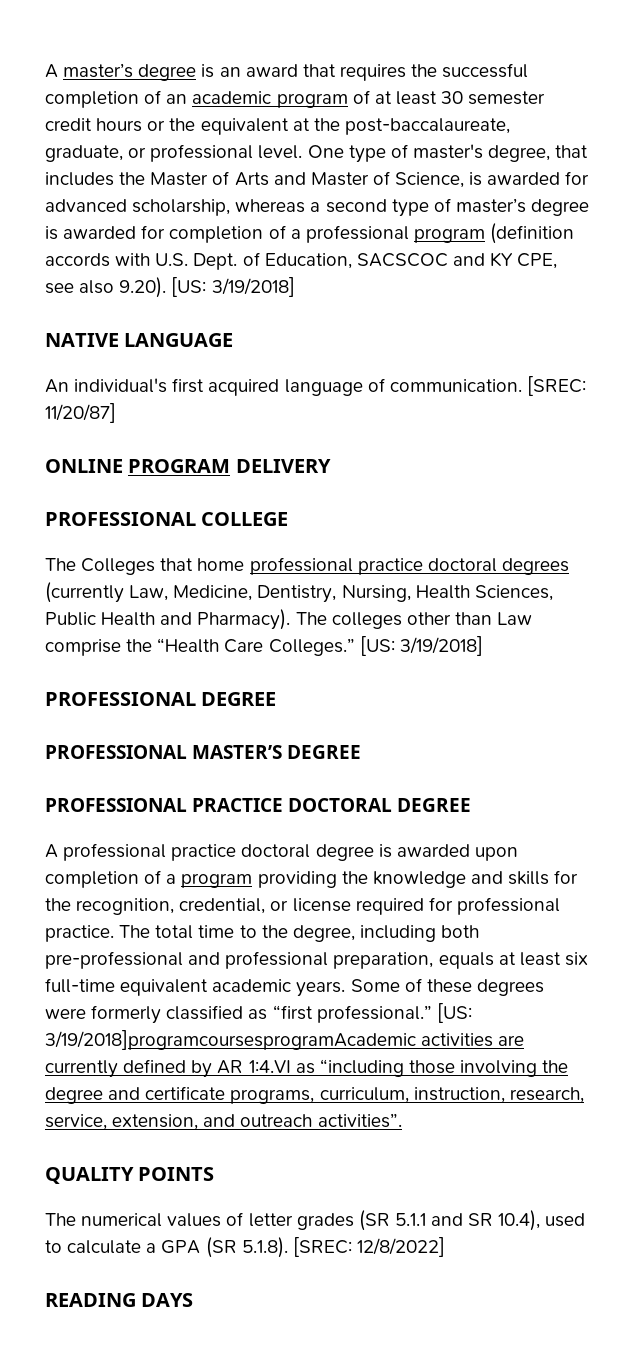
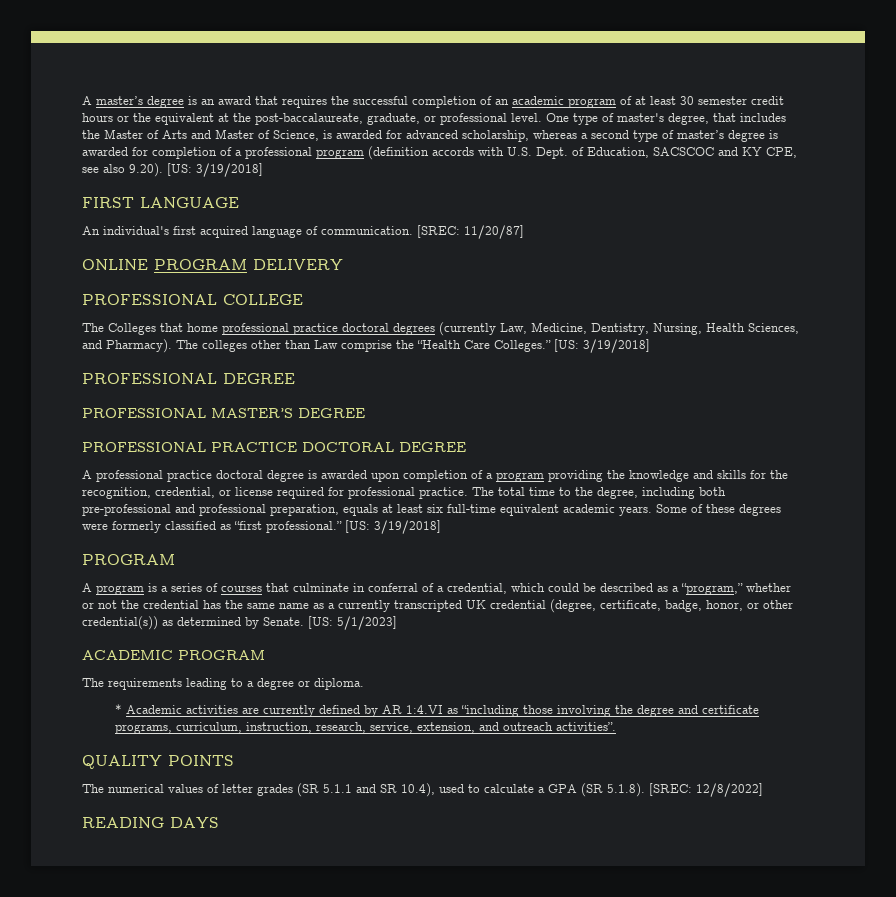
- NATIVE LANGUAGE
+ FIRST LANGUAGE
- The Colleges that home professional practice doctoral degrees (currently Law, Medicine, Dentistry, Nursing, Health Sciences, Public Health and Pharmacy).
+ The Colleges that home professional practice doctoral degrees (currently Law, Medicine, Dentistry, Nursing, Health Sciences, and Pharmacy).
- Some of these degrees were formerly classified as “first professional.” [US: 3/19/2018]programcoursesprogramAcademic activities are currently defined by AR 1:4.VI as “including those involving the degree and certificate programs, curriculum, instruction, research, service, extension, and outreach activities”.
+ Some of these degrees were formerly classified as “first professional.” [US: 3/19/2018]
+ PROGRAM
+ A program is a series of courses that culminate in conferral of a credential, which could be described as a “program,” whether or not the credential has the same name as a currently transcripted UK credential (degree, certificate, badge, honor, or other credential(s)) as determined by Senate. [US: 5/1/2023]
+ ACADEMIC PROGRAM
+ The requirements leading to a degree or diploma.
+ * Academic activities are currently defined by AR 1:4.VI as “including those involving the degree and certificate programs, curriculum, instruction, research, service, extension, and outreach activities”.

